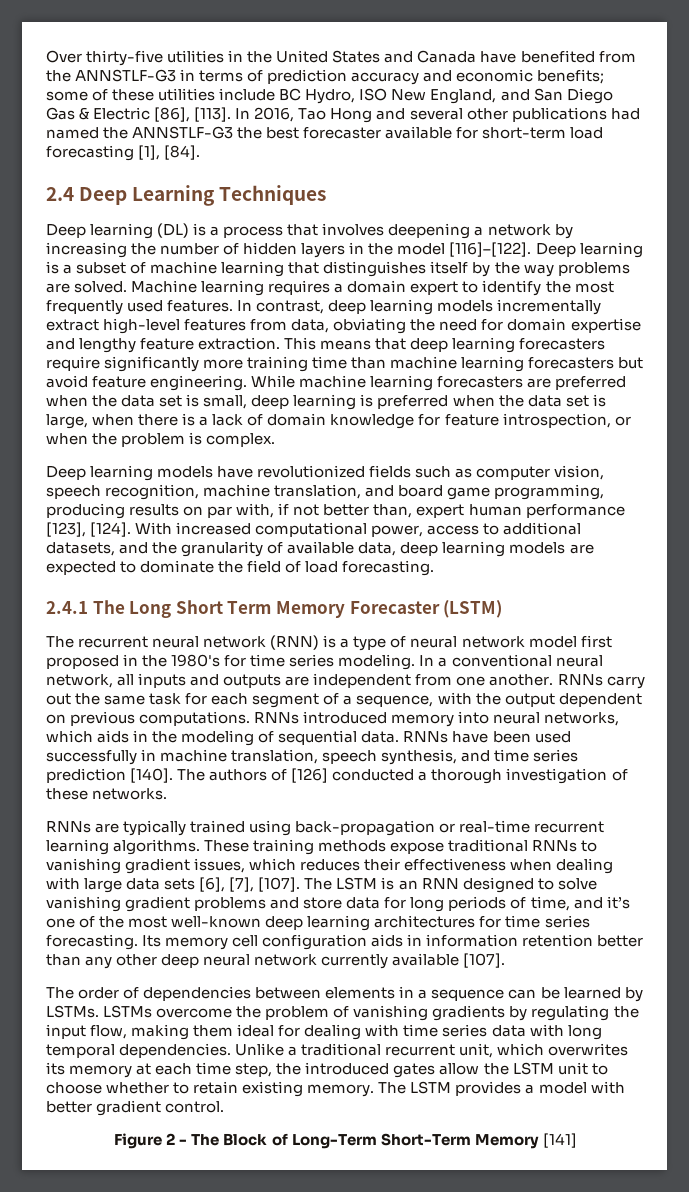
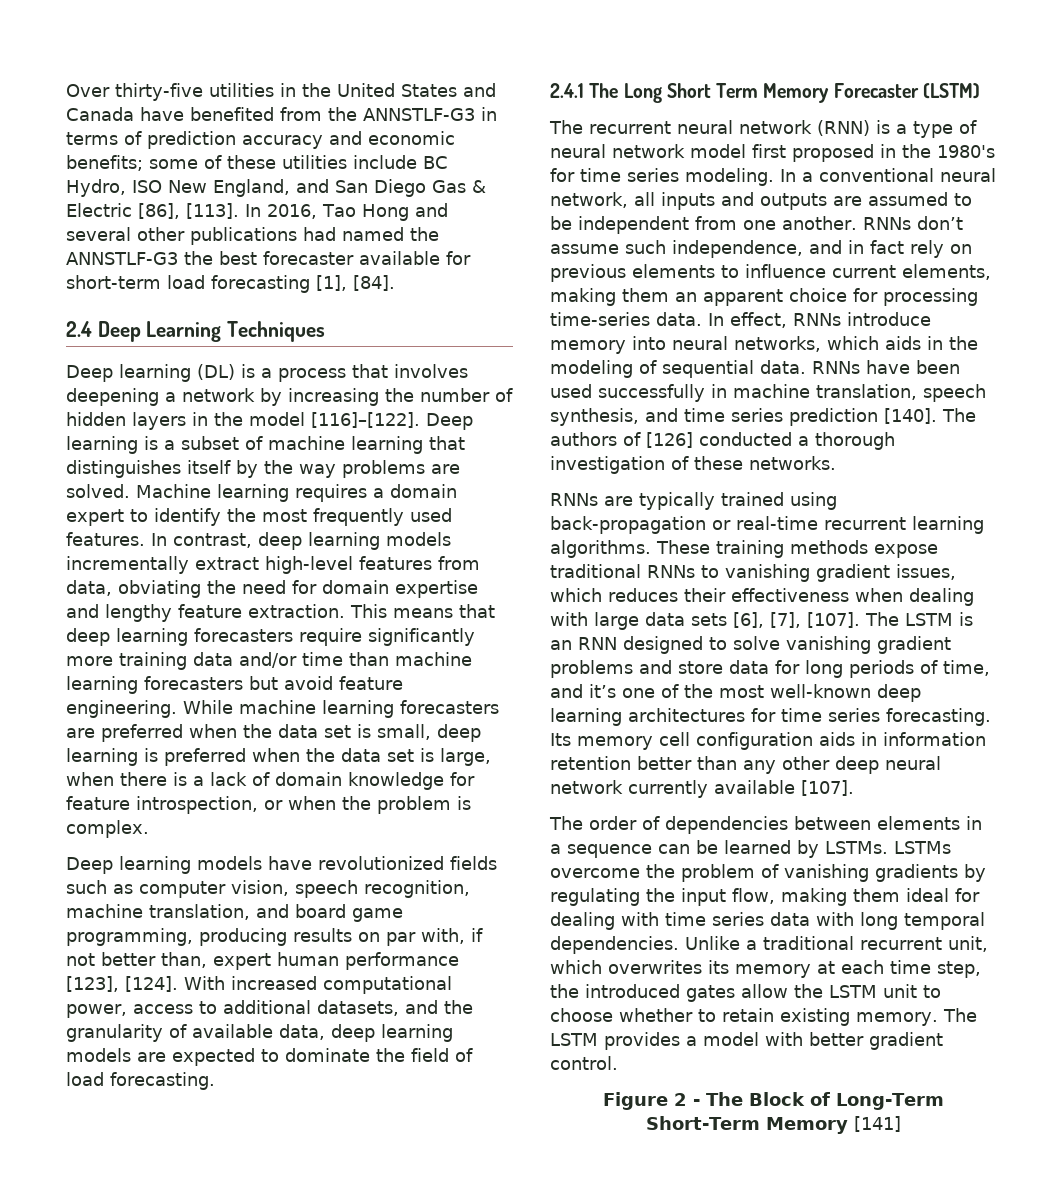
- This means that deep learning forecasters require significantly more training time than machine learning forecasters but avoid feature engineering.
+ This means that deep learning forecasters require significantly more training data and/or time than machine learning forecasters but avoid feature engineering.
- In a conventional neural network, all inputs and outputs are independent from one another.
+ In a conventional neural network, all inputs and outputs are assumed to be independent from one another.
- RNNs carry out the same task for each segment of a sequence, with the output dependent on previous computations. RNNs introduced memory into neural networks, which aids in the modeling of sequential data.
+ RNNs don’t assume such independence, and in fact rely on previous elements to influence current elements, making them an apparent choice for processing time-series data. In effect, RNNs introduce memory into neural networks, which aids in the modeling of sequential data.

